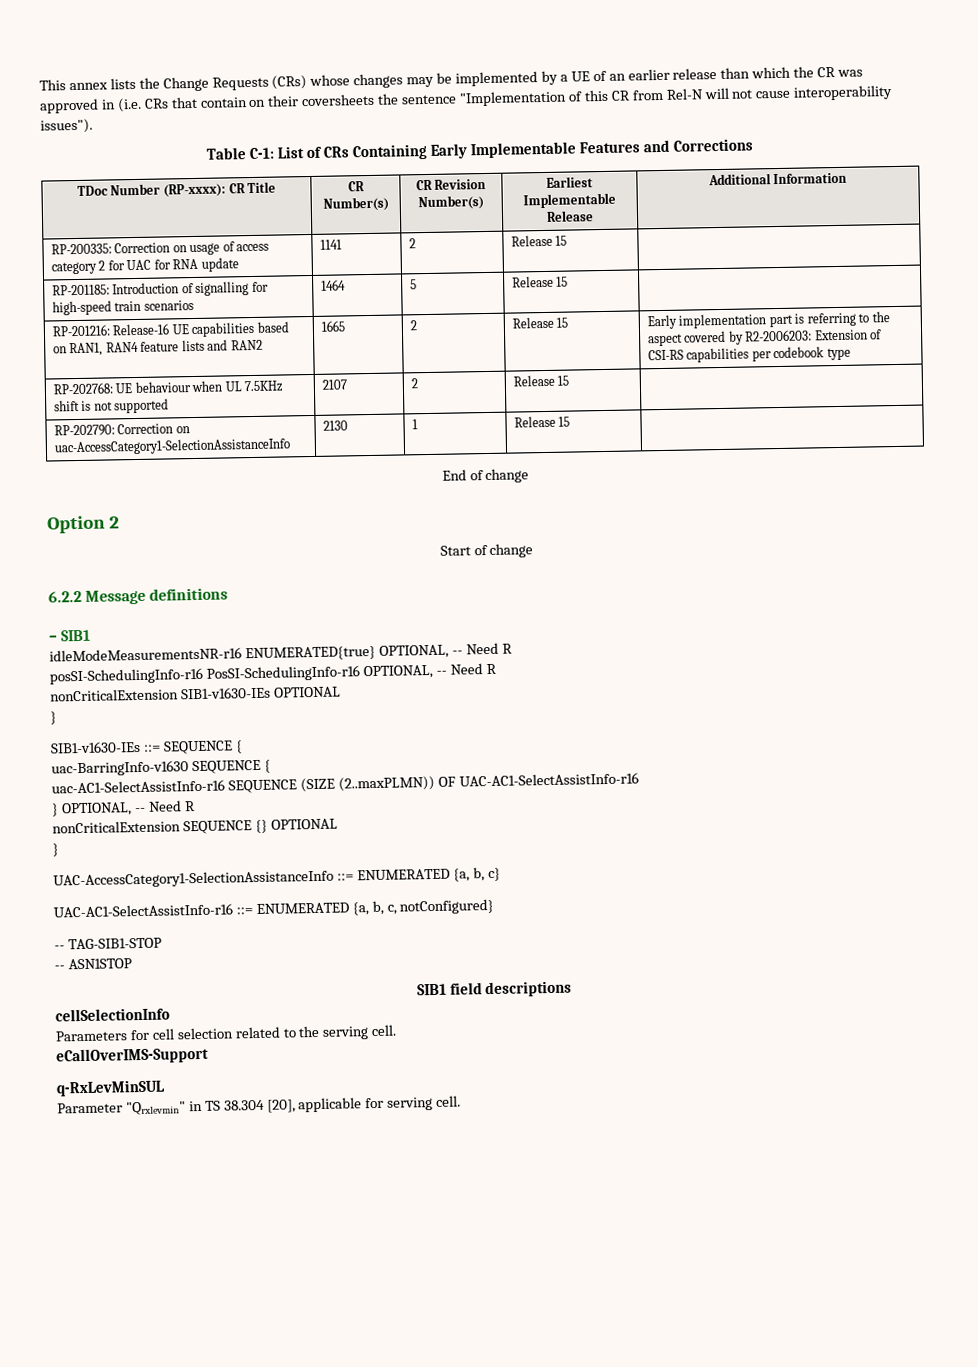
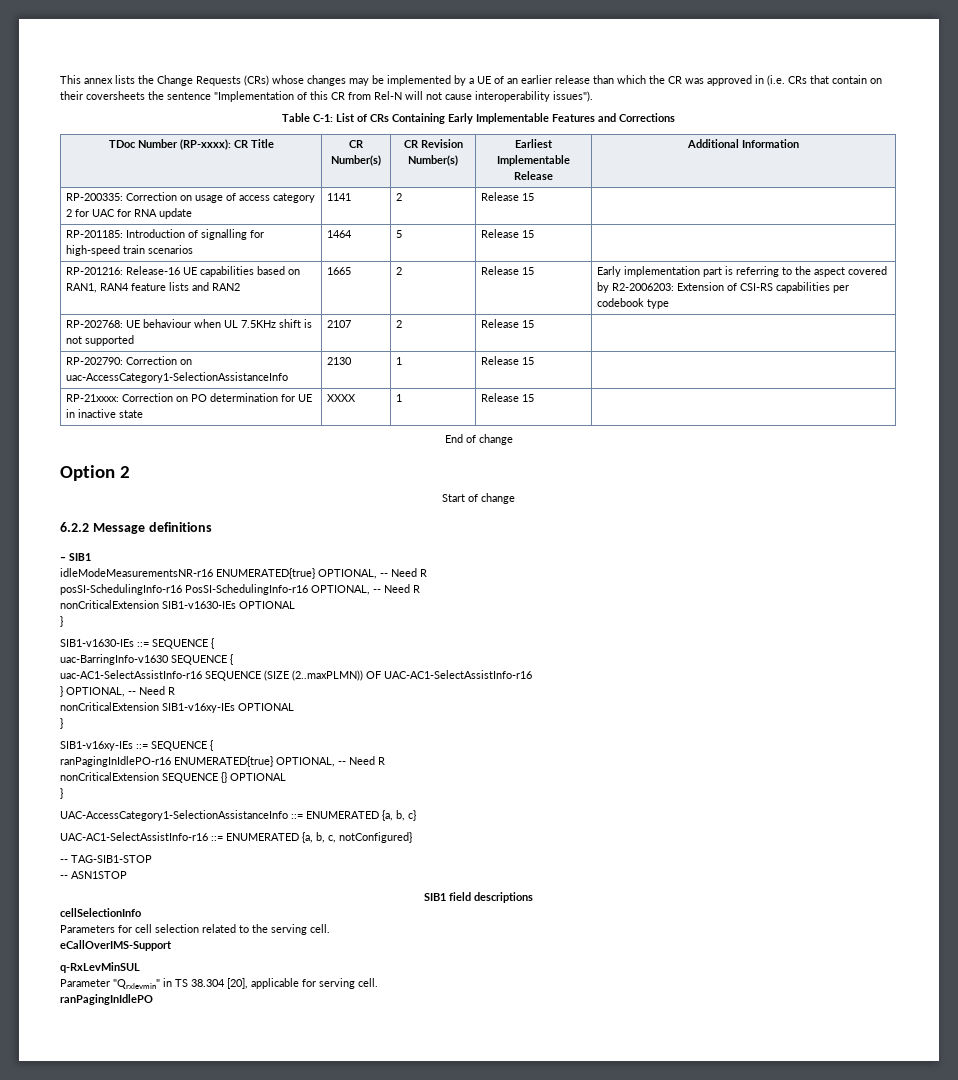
+ RP-21xxxx: Correction on PO determination for UE in inactive state | XXXX | 1 | Release 15 |
+ nonCriticalExtension SIB1-v16xy-IEs OPTIONAL
+ }
+ SIB1-v16xy-IEs ::= SEQUENCE {
+ ranPagingInIdlePO-r16 ENUMERATED{true} OPTIONAL, -- Need R
+ ranPagingInIdlePO

